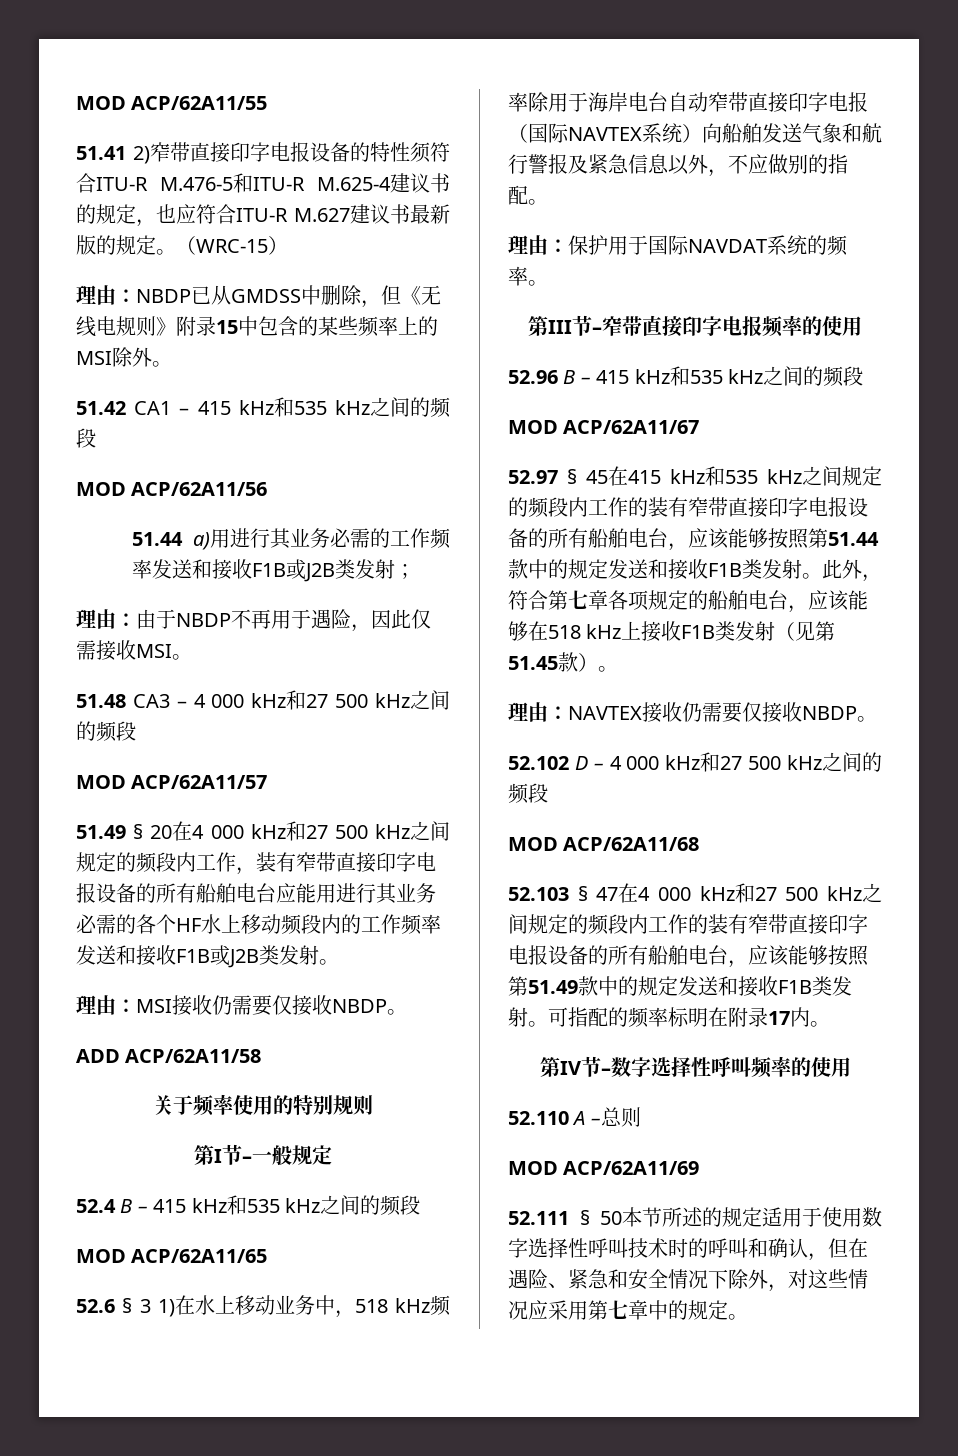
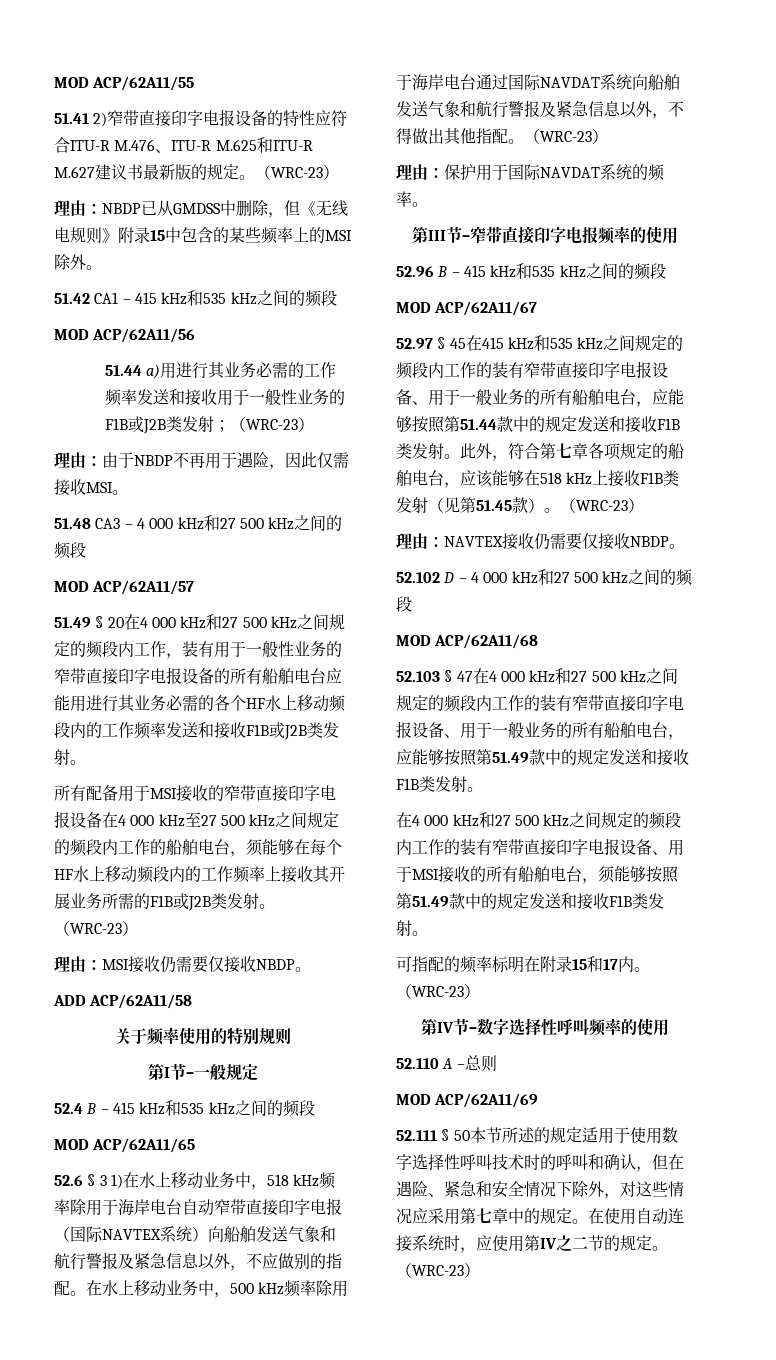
- 51.41 2)窄带直接印字电报设备的特性须符合ITU-R M.476-5和ITU-R M.625-4建议书的规定，也应符合ITU-R M.627建议书最新版的规定。（WRC-15）
+ 51.41 2)窄带直接印字电报设备的特性应符合ITU-R M.476、ITU-R M.625和ITU-R M.627建议书最新版的规定。（WRC-23）
- 51.44 a)用进行其业务必需的工作频率发送和接收F1B或J2B类发射；
+ 51.44 a)用进行其业务必需的工作频率发送和接收用于一般性业务的F1B或J2B类发射；（WRC-23）
- 51.49 § 20在4 000 kHz和27 500 kHz之间规定的频段内工作，装有窄带直接印字电报设备的所有船舶电台应能用进行其业务必需的各个HF水上移动频段内的工作频率发送和接收F1B或J2B类发射。
+ 51.49 § 20在4 000 kHz和27 500 kHz之间规定的频段内工作，装有用于一般性业务的窄带直接印字电报设备的所有船舶电台应能用进行其业务必需的各个HF水上移动频段内的工作频率发送和接收F1B或J2B类发射。
+ 所有配备用于MSI接收的窄带直接印字电报设备在4 000 kHz至27 500 kHz之间规定的频段内工作的船舶电台，须能够在每个HF水上移动频段内的工作频率上接收其开展业务所需的F1B或J2B类发射。（WRC-23）
+ 在水上移动业务中，500 kHz频率除用于海岸电台通过国际NAVDAT系统向船舶发送气象和航行警报及紧急信息以外，不得做出其他指配。（WRC-23）
- 52.97 § 45在415 kHz和535 kHz之间规定的频段内工作的装有窄带直接印字电报设备的所有船舶电台，应该能够按照第51.44款中的规定发送和接收F1B类发射。
+ 52.97 § 45在415 kHz和535 kHz之间规定的频段内工作的装有窄带直接印字电报设备、用于一般业务的所有船舶电台，应能够按照第51.44款中的规定发送和接收F1B类发射。
- 此外，符合第七章各项规定的船舶电台，应该能够在518 kHz上接收F1B类发射（见第51.45款）。
+ 此外，符合第七章各项规定的船舶电台，应该能够在518 kHz上接收F1B类发射（见第51.45款）。（WRC-23）
- 52.103 § 47在4 000 kHz和27 500 kHz之间规定的频段内工作的装有窄带直接印字电报设备的所有船舶电台，应该能够按照第51.49款中的规定发送和接收F1B类发射。可指配的频率标明在附录17内。
+ 52.103 § 47在4 000 kHz和27 500 kHz之间规定的频段内工作的装有窄带直接印字电报设备、用于一般业务的所有船舶电台，应能够按照第51.49款中的规定发送和接收F1B类发射。
+ 在4 000 kHz和27 500 kHz之间规定的频段内工作的装有窄带直接印字电报设备、用于MSI接收的所有船舶电台，须能够按照第51.49款中的规定发送和接收F1B类发射。
+ 可指配的频率标明在附录15和17内。（WRC-23）
+ 在使用自动连接系统时，应使用第IV之二节的规定。（WRC-23）

